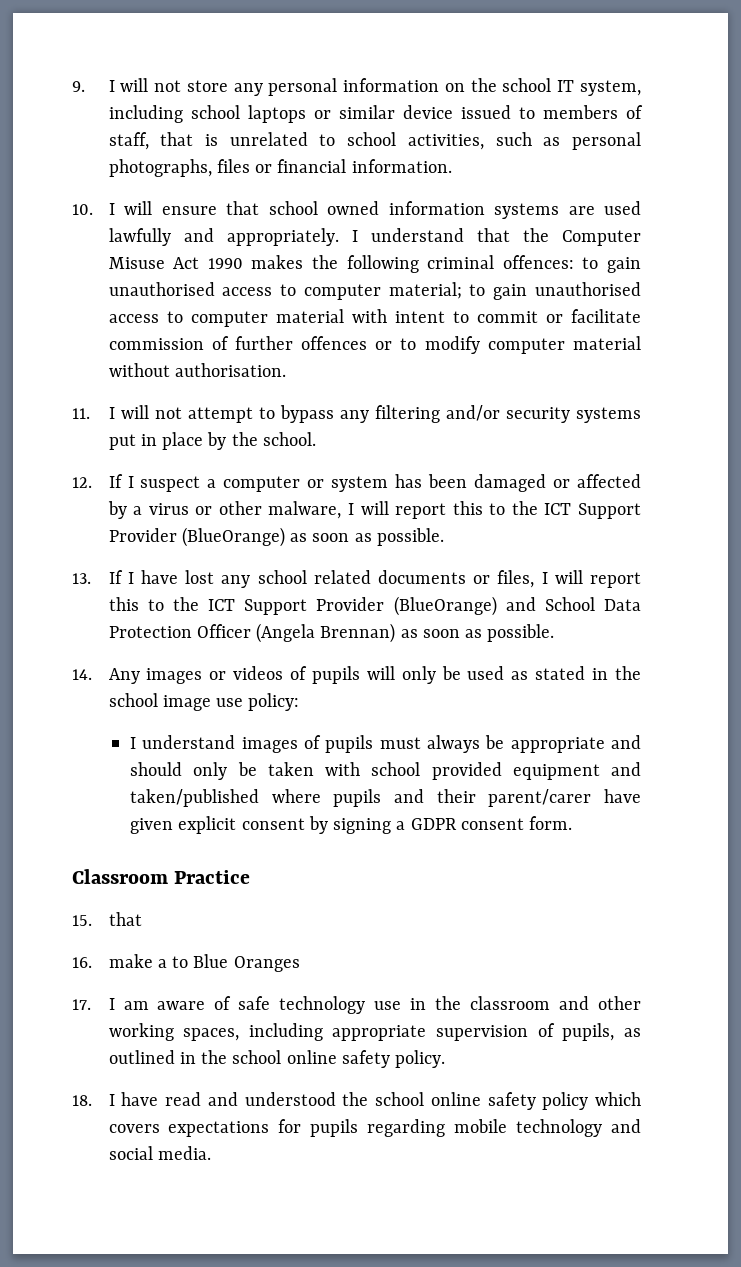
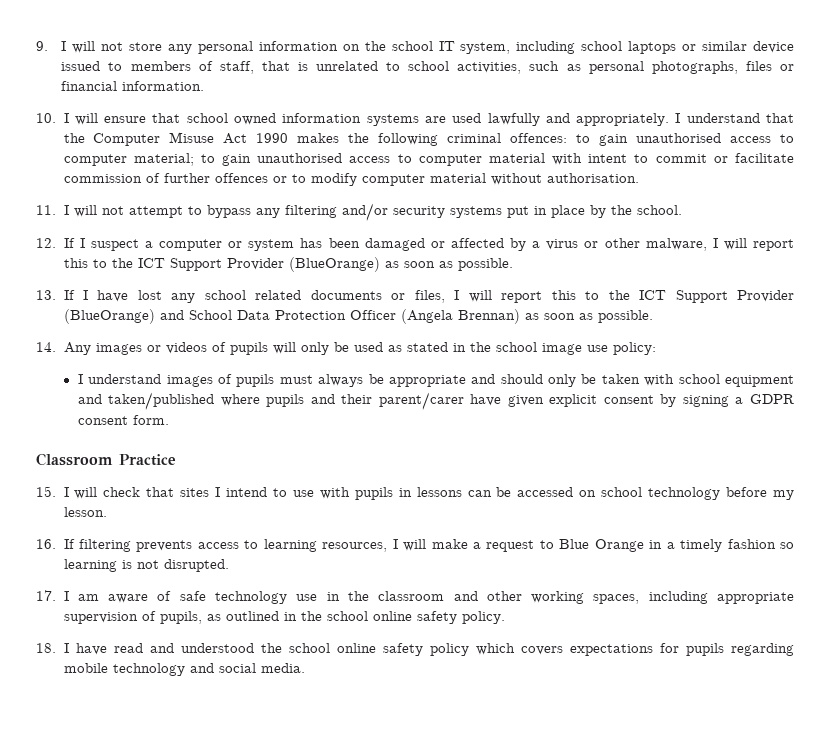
- I understand images of pupils must always be appropriate and should only be taken with school provided equipment and taken/published where pupils and their parent/carer have given explicit consent by signing a GDPR consent form.
+ I understand images of pupils must always be appropriate and should only be taken with school equipment and taken/published where pupils and their parent/carer have given explicit consent by signing a GDPR consent form.
- 15. that
- 16. make a to Blue Oranges
+ 15. I will check that sites I intend to use with pupils in lessons can be accessed on school technology before my lesson.
+ 16. If filtering prevents access to learning resources, I will make a request to Blue Orange in a timely fashion so learning is not disrupted.

